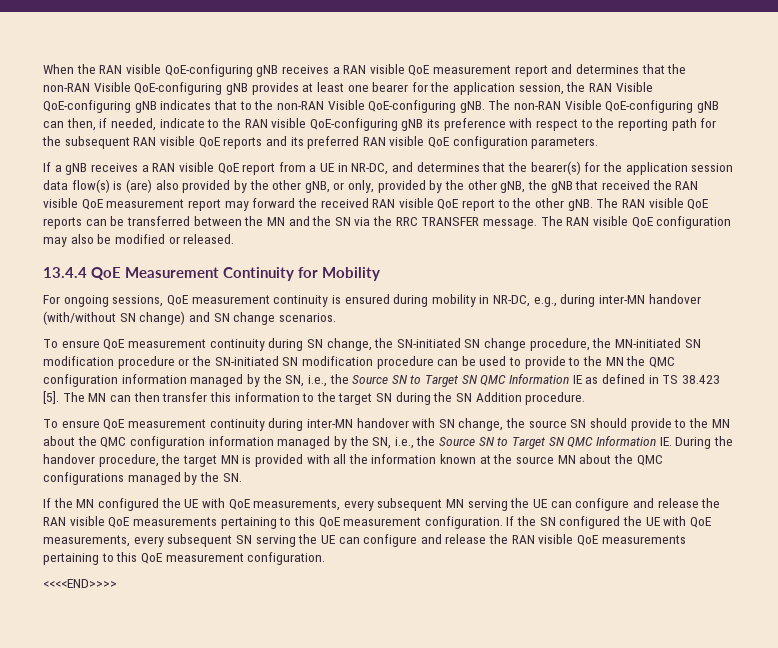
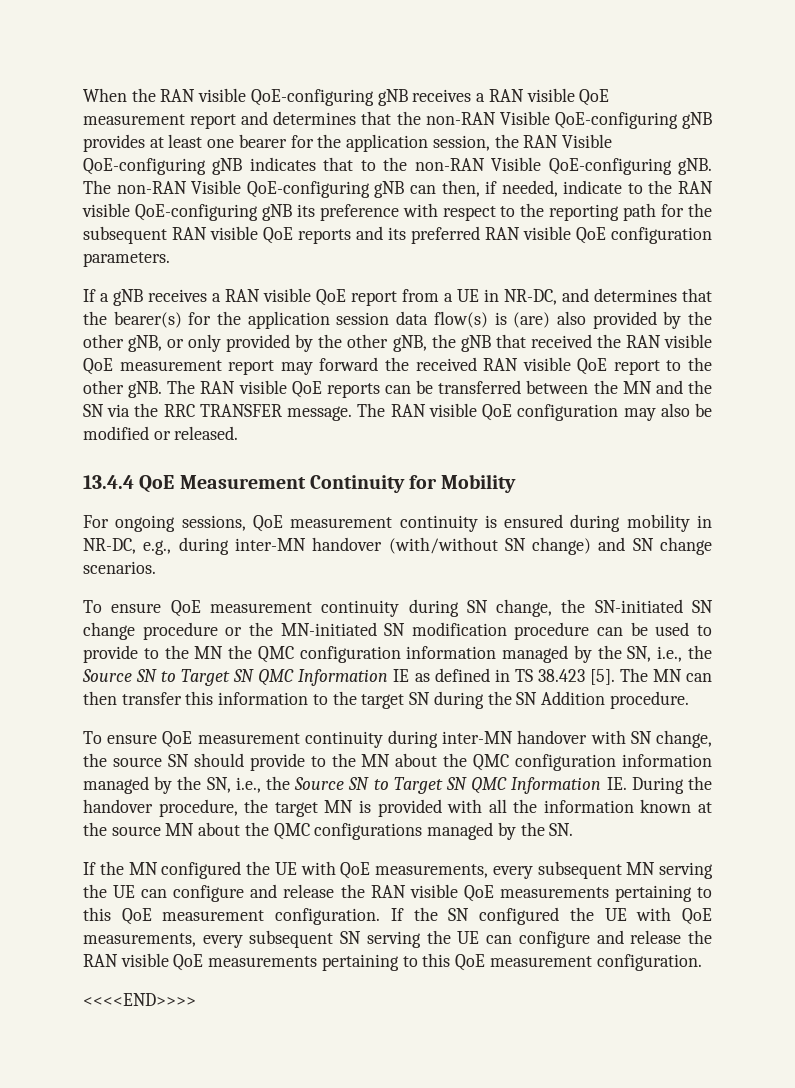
- If a gNB receives a RAN visible QoE report from a UE in NR-DC, and determines that the bearer(s) for the application session data flow(s) is (are) also provided by the other gNB, or only, provided by the other gNB, the gNB that received the RAN visible QoE measurement report may forward the received RAN visible QoE report to the other gNB.
+ If a gNB receives a RAN visible QoE report from a UE in NR-DC, and determines that the bearer(s) for the application session data flow(s) is (are) also provided by the other gNB, or only provided by the other gNB, the gNB that received the RAN visible QoE measurement report may forward the received RAN visible QoE report to the other gNB.
- To ensure QoE measurement continuity during SN change, the SN-initiated SN change procedure, the MN-initiated SN modification procedure or the SN-initiated SN modification procedure can be used to provide to the MN the QMC configuration information managed by the SN, i.e., the Source SN to Target SN QMC Information IE as defined in TS 38.423 [5].
+ To ensure QoE measurement continuity during SN change, the SN-initiated SN change procedure or the MN-initiated SN modification procedure can be used to provide to the MN the QMC configuration information managed by the SN, i.e., the Source SN to Target SN QMC Information IE as defined in TS 38.423 [5].

